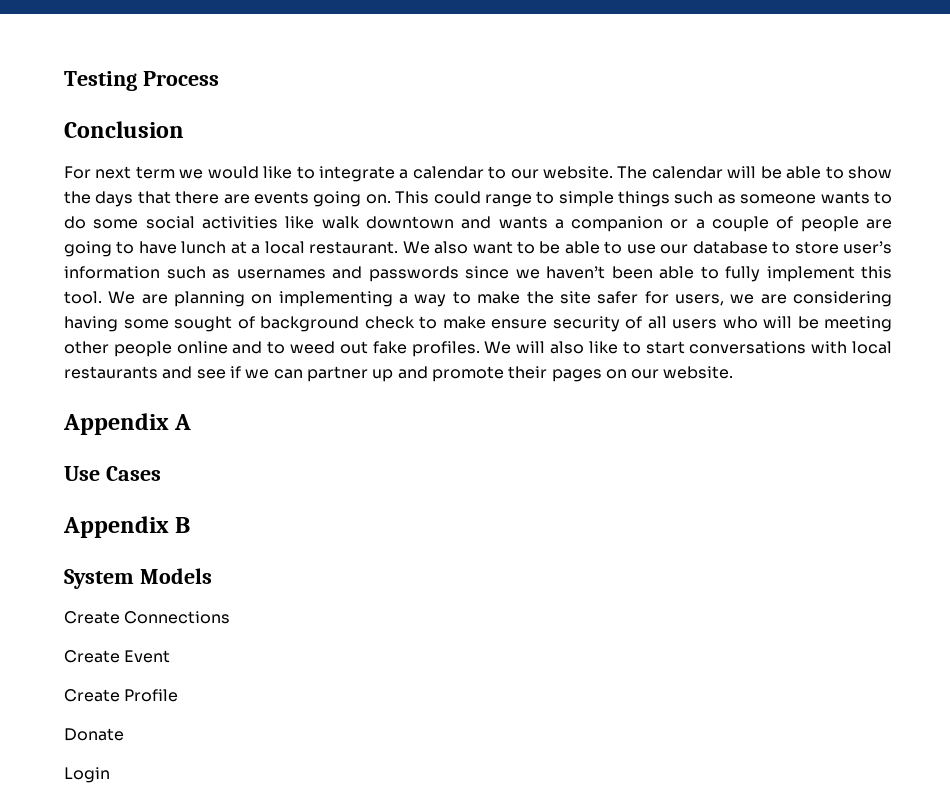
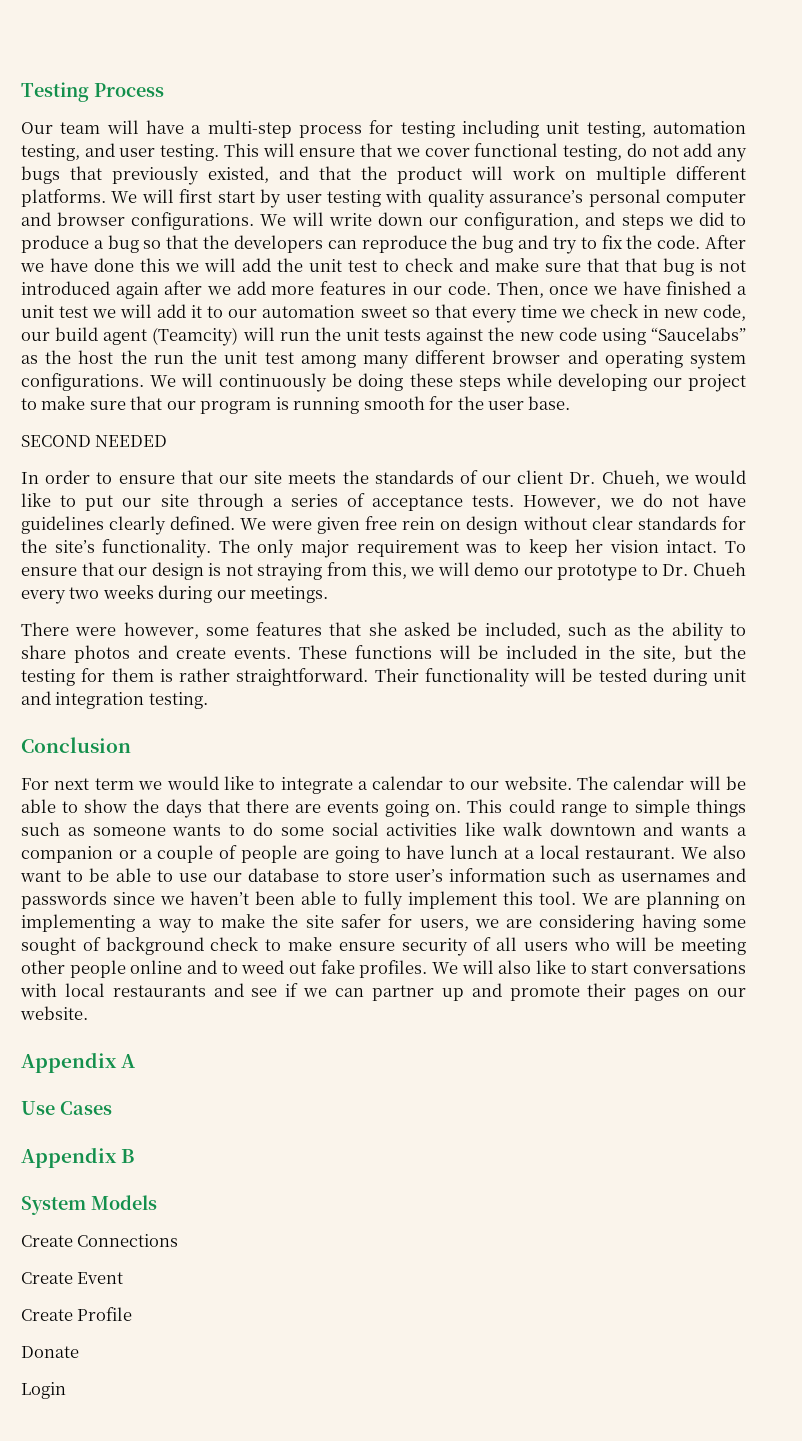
+ Our team will have a multi-step process for testing including unit testing, automation testing, and user testing. This will ensure that we cover functional testing, do not add any bugs that previously existed, and that the product will work on multiple different platforms. We will first start by user testing with quality assurance’s personal computer and browser configurations. We will write down our configuration, and steps we did to produce a bug so that the developers can reproduce the bug and try to fix the code. After we have done this we will add the unit test to check and make sure that that bug is not introduced again after we add more features in our code. Then, once we have finished a unit test we will add it to our automation sweet so that every time we check in new code, our build agent (Teamcity) will run the unit tests against the new code using “Saucelabs” as the host the run the unit test among many different browser and operating system configurations. We will continuously be doing these steps while developing our project to make sure that our program is running smooth for the user base.
+ SECOND NEEDED
+ In order to ensure that our site meets the standards of our client Dr. Chueh, we would like to put our site through a series of acceptance tests. However, we do not have guidelines clearly defined. We were given free rein on design without clear standards for the site’s functionality. The only major requirement was to keep her vision intact. To ensure that our design is not straying from this, we will demo our prototype to Dr. Chueh every two weeks during our meetings.
+ There were however, some features that she asked be included, such as the ability to share photos and create events. These functions will be included in the site, but the testing for them is rather straightforward. Their functionality will be tested during unit and integration testing.

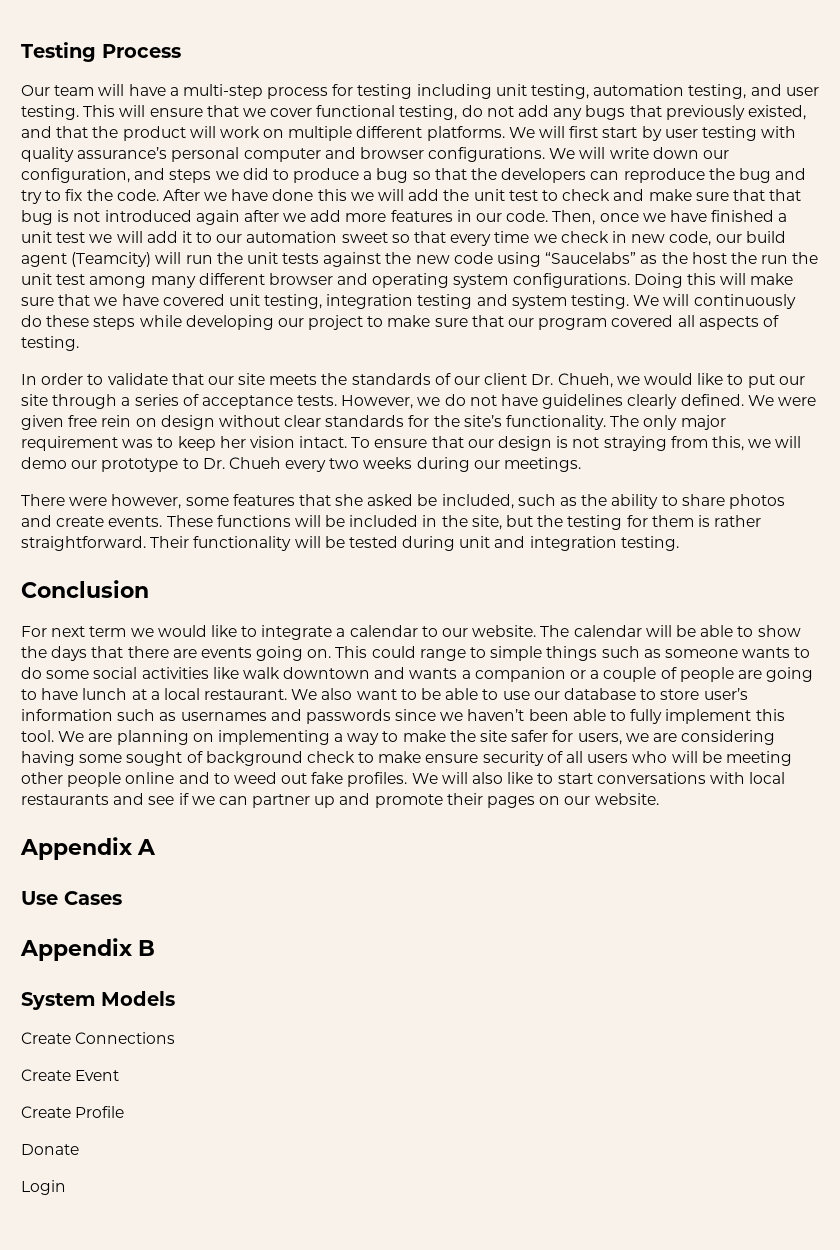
+ Doing this will make sure that we have covered unit testing, integration testing and system testing.
- We will continuously be doing these steps while developing our project to make sure that our program is running smooth for the user base.
- SECOND NEEDED
+ We will continuously do these steps while developing our project to make sure that our program covered all aspects of testing.
- In order to ensure that our site meets the standards of our client Dr. Chueh, we would like to put our site through a series of acceptance tests.
+ In order to validate that our site meets the standards of our client Dr. Chueh, we would like to put our site through a series of acceptance tests.

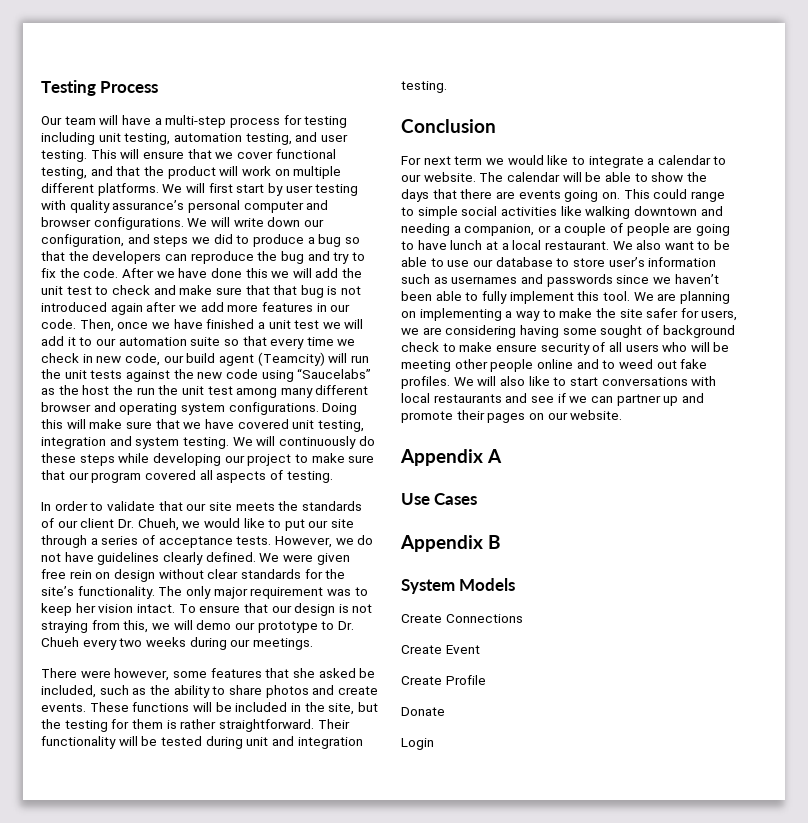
- This will ensure that we cover functional testing, do not add any bugs that previously existed, and that the product will work on multiple different platforms.
+ This will ensure that we cover functional testing, and that the product will work on multiple different platforms.
- Then, once we have finished a unit test we will add it to our automation sweet so that every time we check in new code, our build agent (Teamcity) will run the unit tests against the new code using “Saucelabs” as the host the run the unit test among many different browser and operating system configurations.
+ Then, once we have finished a unit test we will add it to our automation suite so that every time we check in new code, our build agent (Teamcity) will run the unit tests against the new code using “Saucelabs” as the host the run the unit test among many different browser and operating system configurations.
- Doing this will make sure that we have covered unit testing, integration testing and system testing.
+ Doing this will make sure that we have covered unit testing, integration and system testing.
- This could range to simple things such as someone wants to do some social activities like walk downtown and wants a companion or a couple of people are going to have lunch at a local restaurant.
+ This could range to simple social activities like walking downtown and needing a companion, or a couple of people are going to have lunch at a local restaurant.

